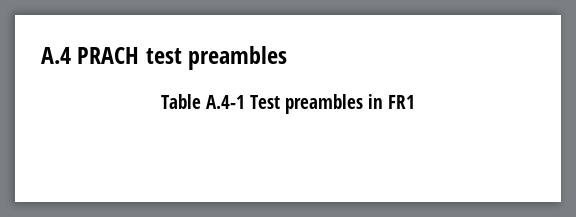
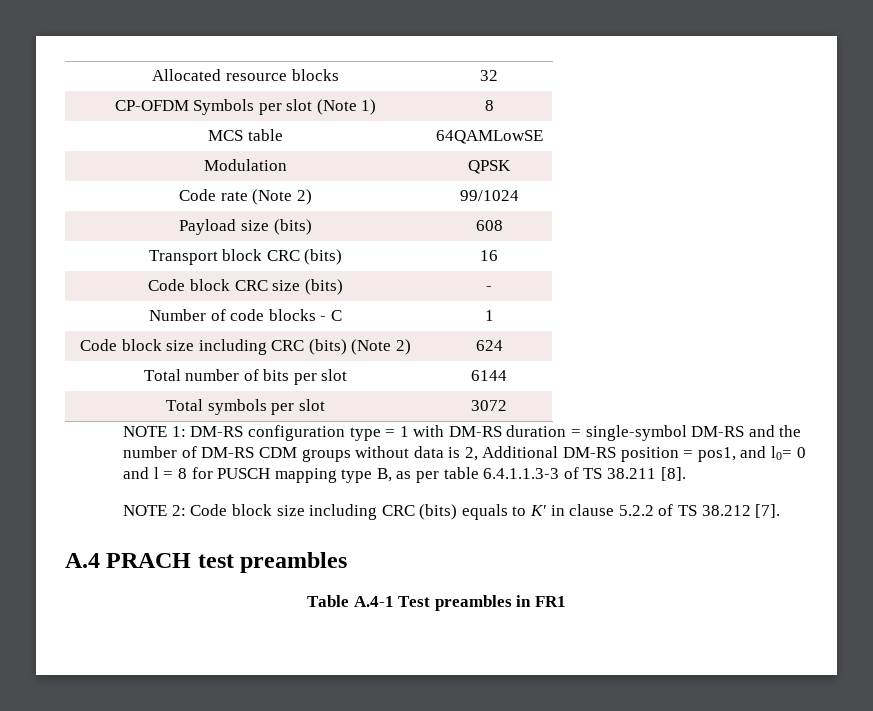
+ Allocated resource blocks | 32
+ CP-OFDM Symbols per slot (Note 1) | 8
+ MCS table | 64QAMLowSE
+ Modulation | QPSK
+ Code rate (Note 2) | 99/1024
+ Payload size (bits) | 608
+ Transport block CRC (bits) | 16
+ Code block CRC size (bits) | -
+ Number of code blocks - C | 1
+ Code block size including CRC (bits) (Note 2) | 624
+ Total number of bits per slot | 6144
+ Total symbols per slot | 3072
+ NOTE 1: DM-RS configuration type = 1 with DM-RS duration = single-symbol DM-RS and the number of DM-RS CDM groups without data is 2, Additional DM-RS position = pos1, and l0= 0 and l = 8 for PUSCH mapping type B, as per table 6.4.1.1.3-3 of TS 38.211 [8].
+ NOTE 2: Code block size including CRC (bits) equals to K' in clause 5.2.2 of TS 38.212 [7].

